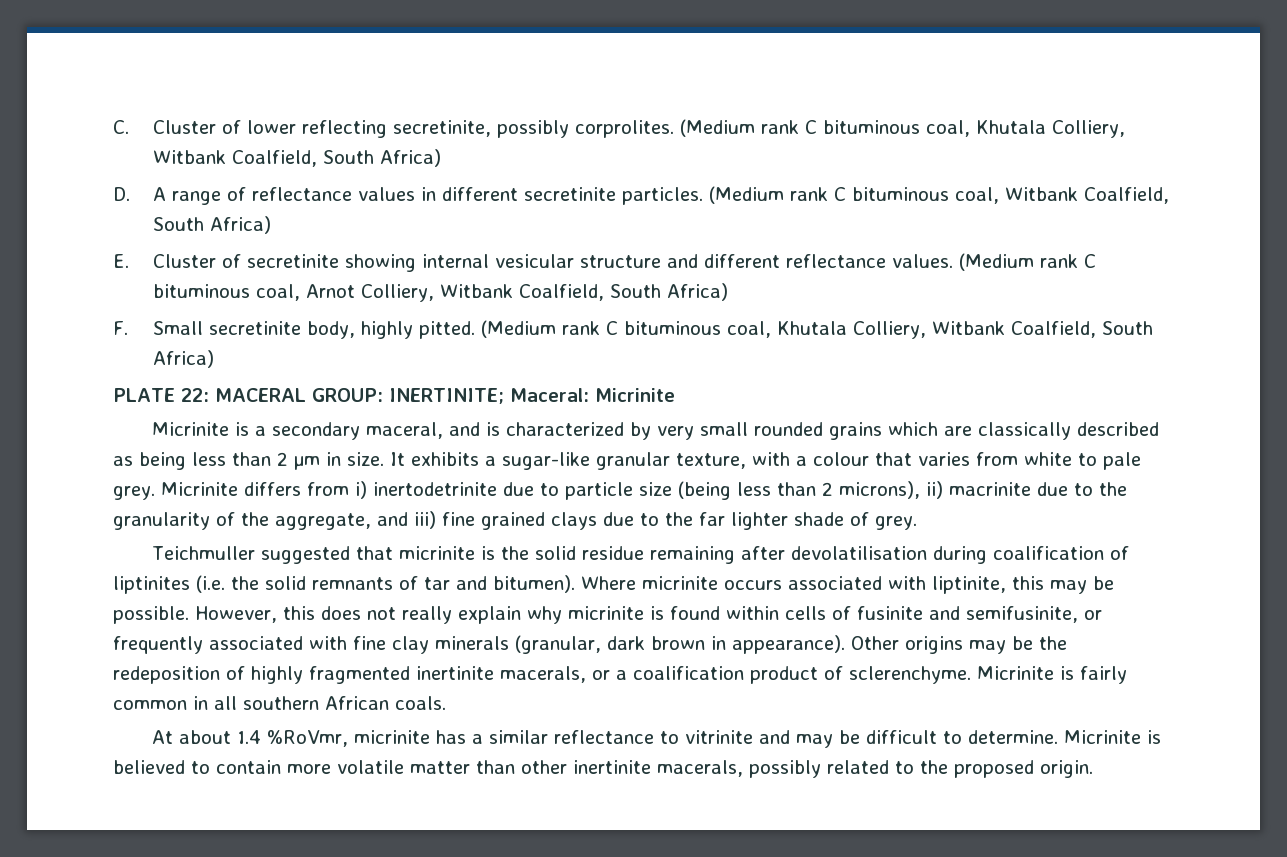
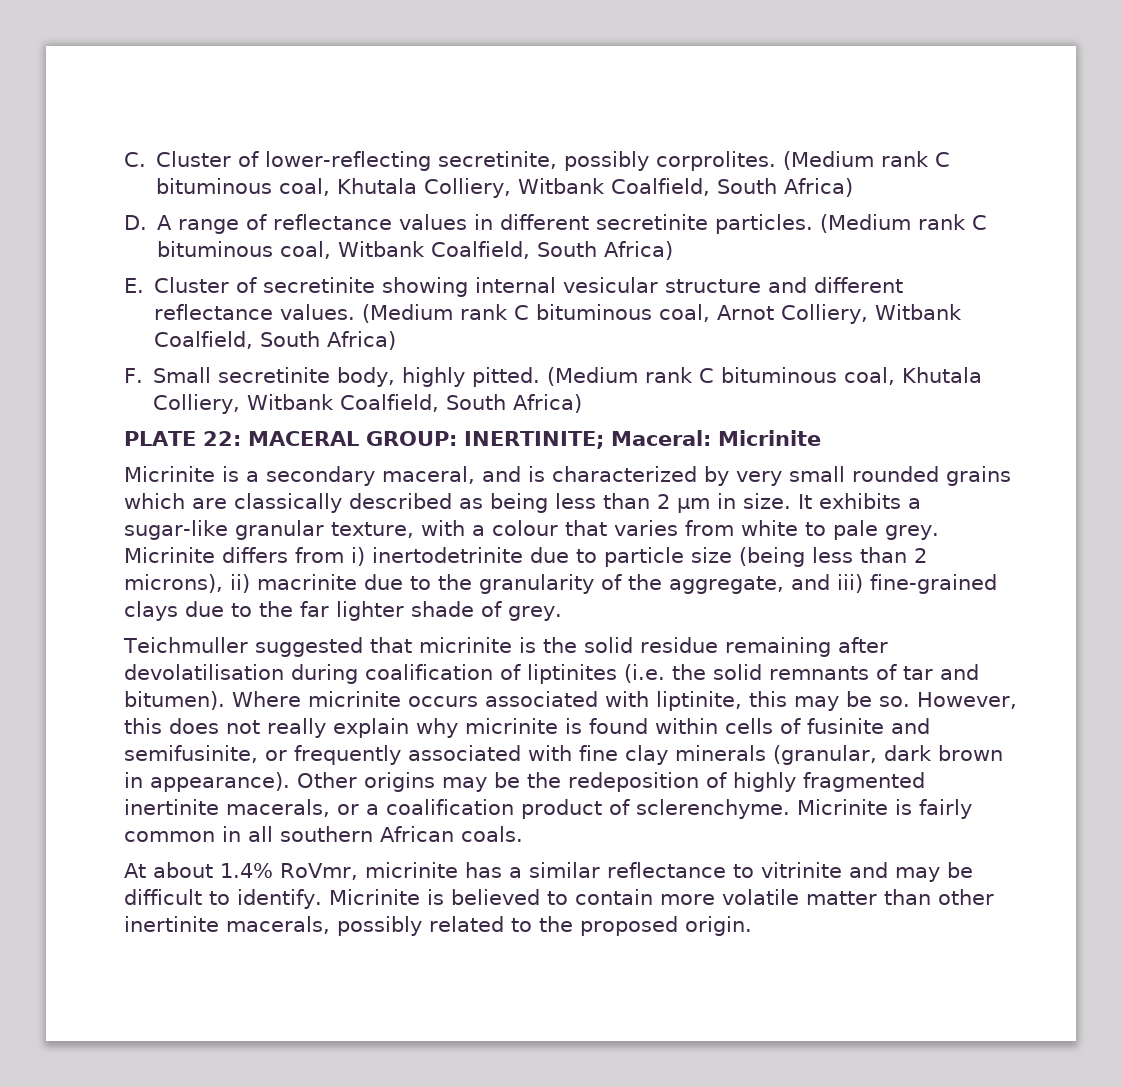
- C. Cluster of lower reflecting secretinite, possibly corprolites.
+ C. Cluster of lower-reflecting secretinite, possibly corprolites.
- Micrinite differs from i) inertodetrinite due to particle size (being less than 2 microns), ii) macrinite due to the granularity of the aggregate, and iii) fine grained clays due to the far lighter shade of grey.
+ Micrinite differs from i) inertodetrinite due to particle size (being less than 2 microns), ii) macrinite due to the granularity of the aggregate, and iii) fine-grained clays due to the far lighter shade of grey.
- Where micrinite occurs associated with liptinite, this may be possible.
+ Where micrinite occurs associated with liptinite, this may be so.
- At about 1.4 %RoVmr, micrinite has a similar reflectance to vitrinite and may be difficult to determine.
+ At about 1.4% RoVmr, micrinite has a similar reflectance to vitrinite and may be difficult to identify.

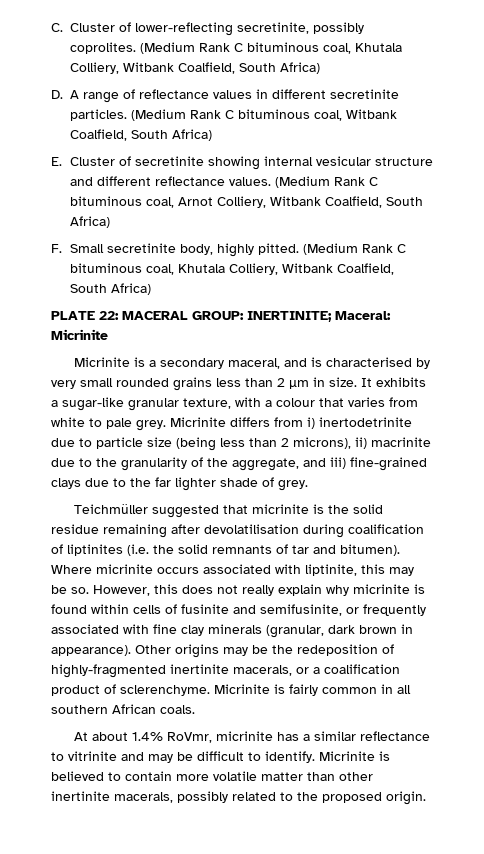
- C. Cluster of lower-reflecting secretinite, possibly corprolites. (Medium rank C bituminous coal, Khutala Colliery, Witbank Coalfield, South Africa)
+ C. Cluster of lower-reflecting secretinite, possibly coprolites. (Medium Rank C bituminous coal, Khutala Colliery, Witbank Coalfield, South Africa)
- (Medium rank C bituminous coal, Witbank Coalfield, South Africa)
+ (Medium Rank C bituminous coal, Witbank Coalfield, South Africa)
- (Medium rank C bituminous coal, Arnot Colliery, Witbank Coalfield, South Africa)
+ (Medium Rank C bituminous coal, Arnot Colliery, Witbank Coalfield, South Africa)
- F. Small secretinite body, highly pitted. (Medium rank C bituminous coal, Khutala Colliery, Witbank Coalfield, South Africa)
+ F. Small secretinite body, highly pitted. (Medium Rank C bituminous coal, Khutala Colliery, Witbank Coalfield, South Africa)
- Micrinite is a secondary maceral, and is characterized by very small rounded grains which are classically described as being less than 2 µm in size.
+ Micrinite is a secondary maceral, and is characterised by very small rounded grains less than 2 µm in size.
- Teichmuller suggested that micrinite is the solid residue remaining after devolatilisation during coalification of liptinites (i.e. the solid remnants of tar and bitumen).
+ Teichmüller suggested that micrinite is the solid residue remaining after devolatilisation during coalification of liptinites (i.e. the solid remnants of tar and bitumen).
- Other origins may be the redeposition of highly fragmented inertinite macerals, or a coalification product of sclerenchyme.
+ Other origins may be the redeposition of highly-fragmented inertinite macerals, or a coalification product of sclerenchyme.

